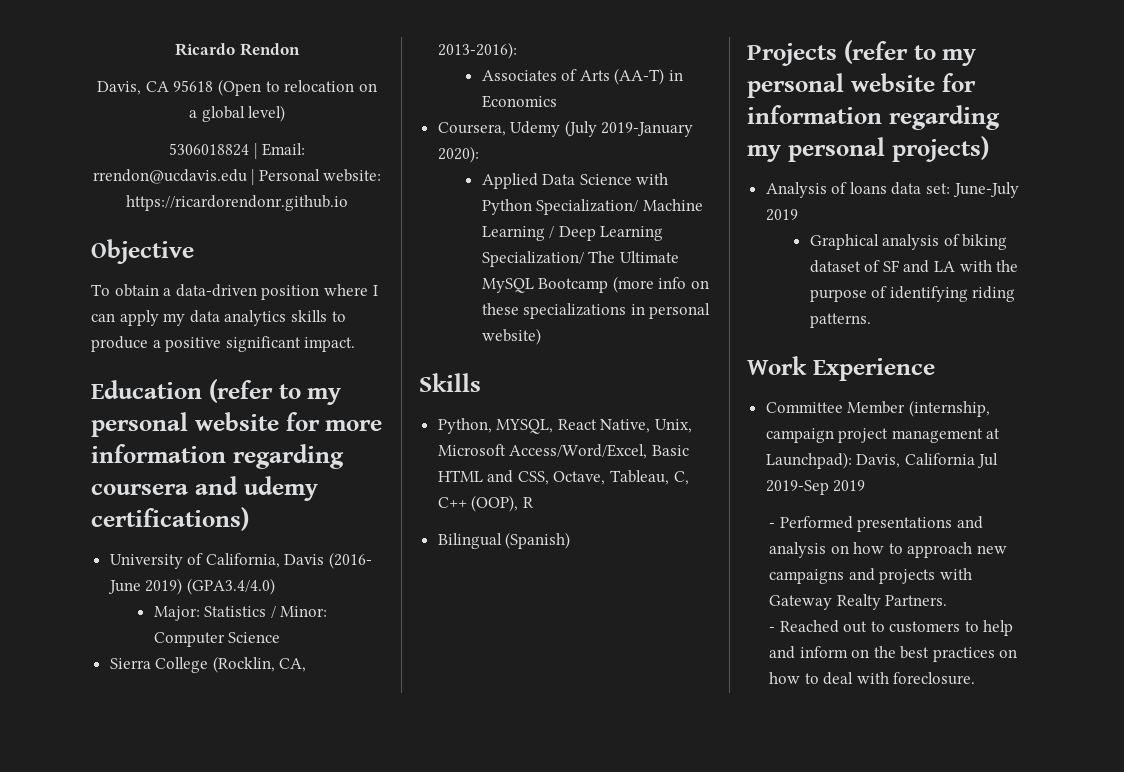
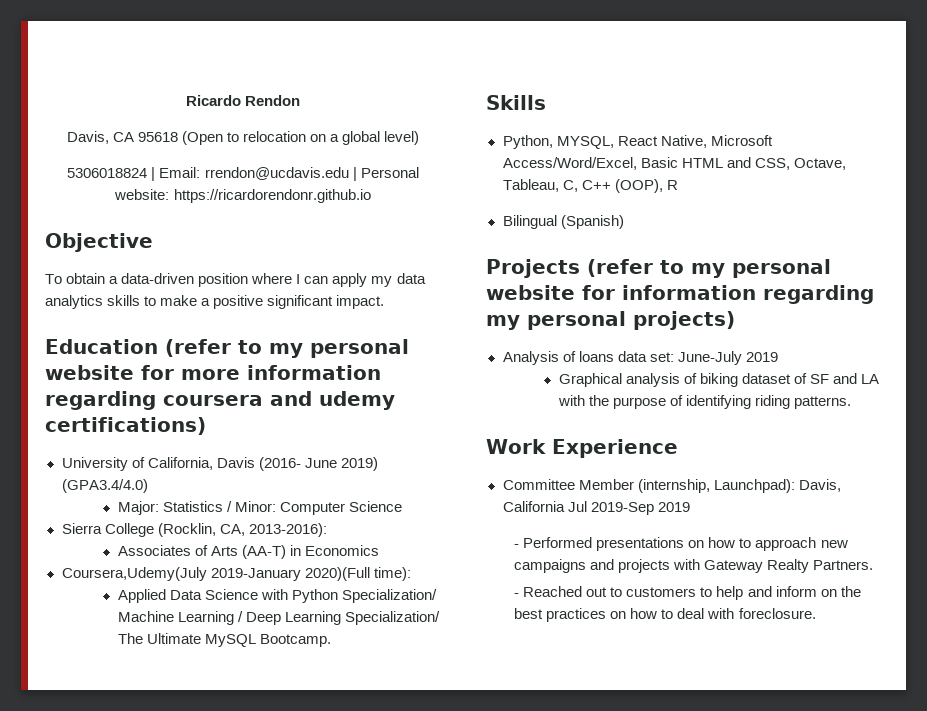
- To obtain a data-driven position where I can apply my data analytics skills to produce a positive significant impact.
+ To obtain a data-driven position where I can apply my data analytics skills to make a positive significant impact.
- Coursera, Udemy (July 2019-January 2020):
+ Coursera,Udemy(July 2019-January 2020)(Full time):
- Applied Data Science with Python Specialization/ Machine Learning / Deep Learning Specialization/ The Ultimate MySQL Bootcamp (more info on these specializations in personal website)
+ Applied Data Science with Python Specialization/ Machine Learning / Deep Learning Specialization/ The Ultimate MySQL Bootcamp.
- Python, MYSQL, React Native, Unix, Microsoft Access/Word/Excel, Basic HTML and CSS, Octave, Tableau, C, C++ (OOP), R
+ Python, MYSQL, React Native, Microsoft Access/Word/Excel, Basic HTML and CSS, Octave, Tableau, C, C++ (OOP), R
- Committee Member (internship, campaign project management at Launchpad): Davis, California Jul 2019-Sep 2019
+ Committee Member (internship, Launchpad): Davis, California Jul 2019-Sep 2019
- - Performed presentations and analysis on how to approach new campaigns and projects with Gateway Realty Partners.
+ - Performed presentations on how to approach new campaigns and projects with Gateway Realty Partners.

